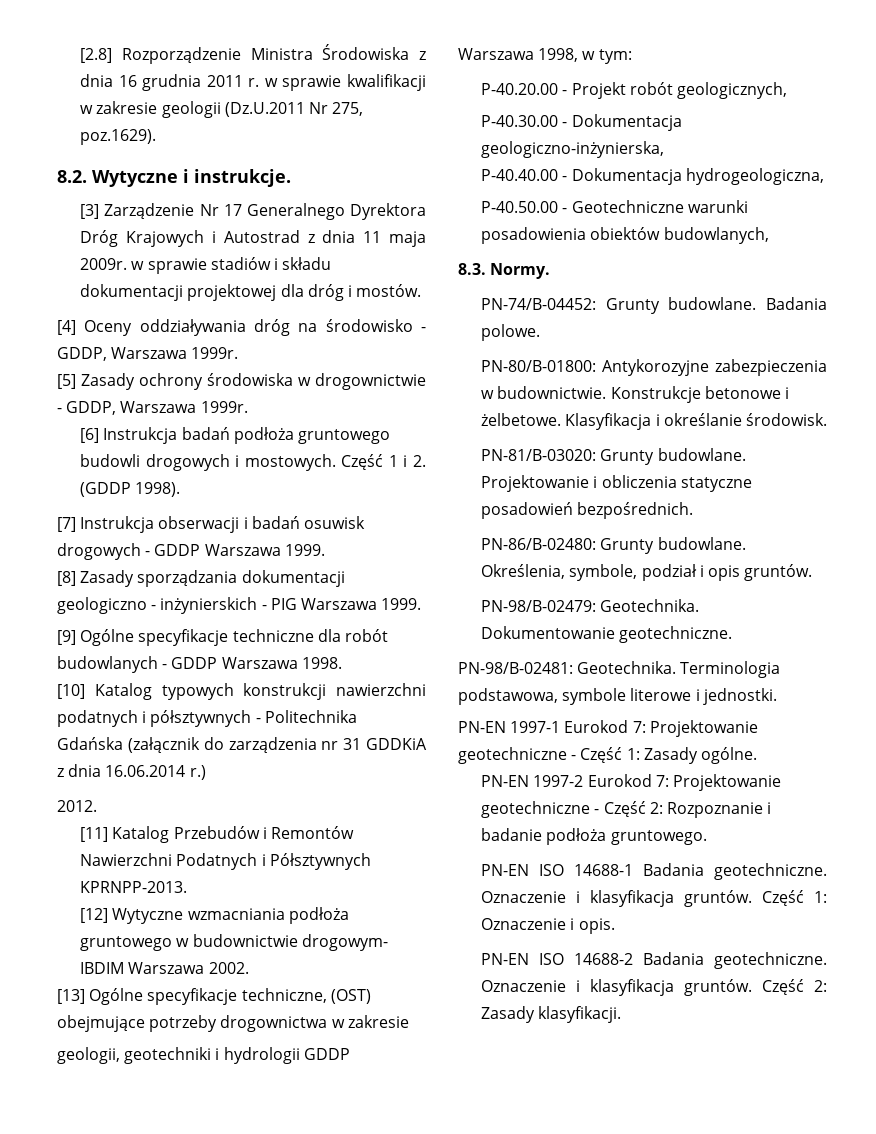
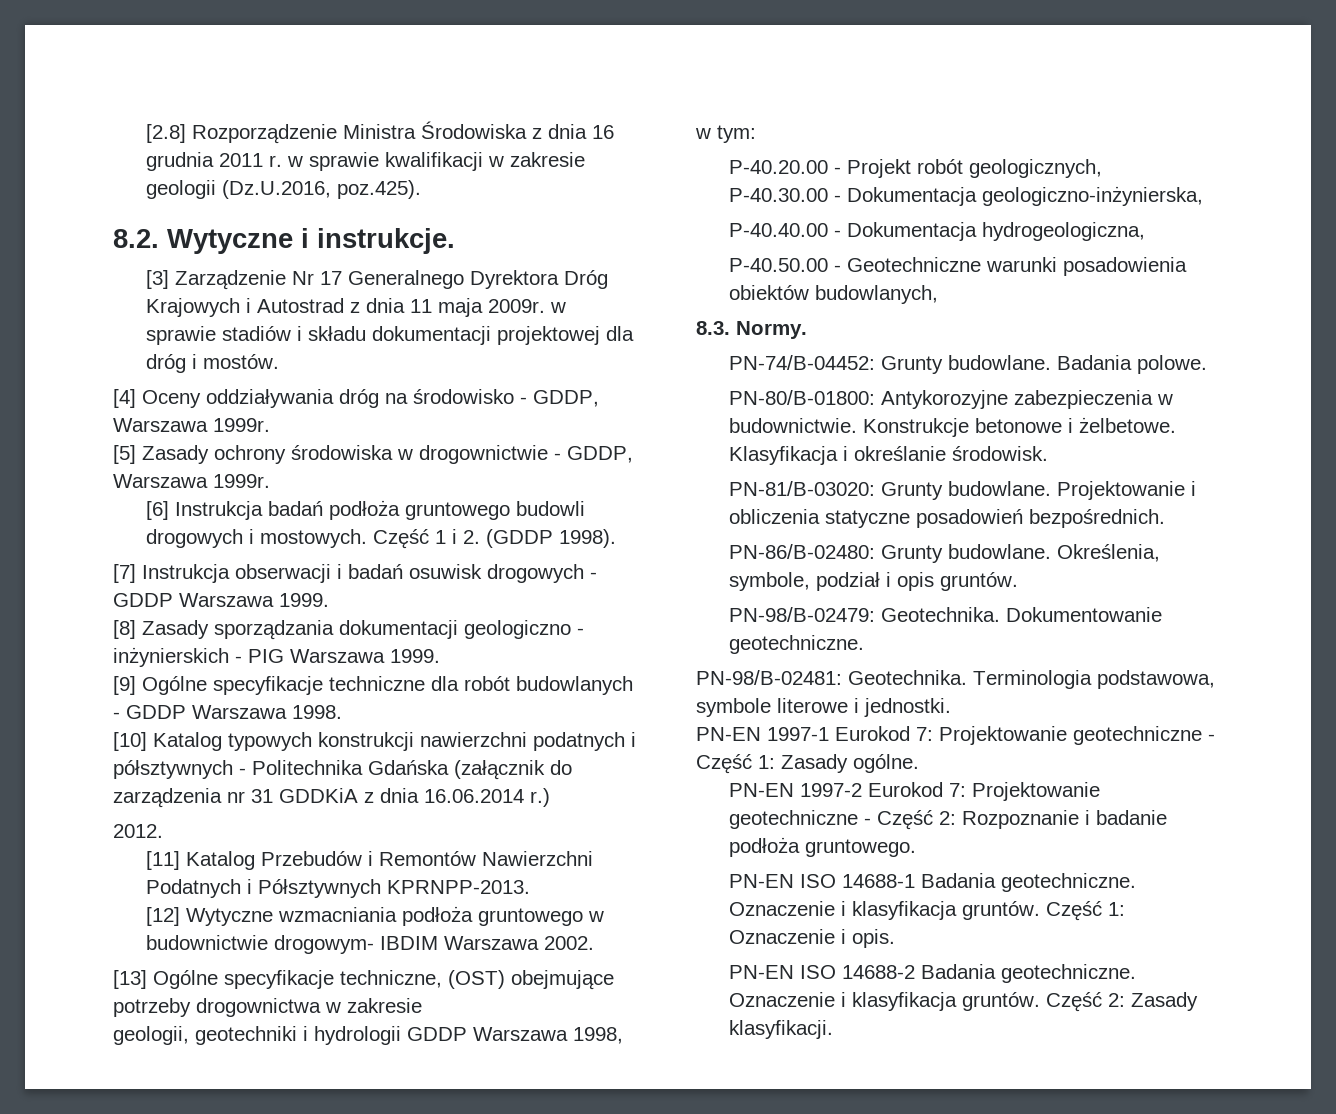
- [2.8] Rozporządzenie Ministra Środowiska z dnia 16 grudnia 2011 r. w sprawie kwalifikacji w zakresie geologii (Dz.U.2011 Nr 275, poz.1629).
+ [2.8] Rozporządzenie Ministra Środowiska z dnia 16 grudnia 2011 r. w sprawie kwalifikacji w zakresie geologii (Dz.U.2016, poz.425).

